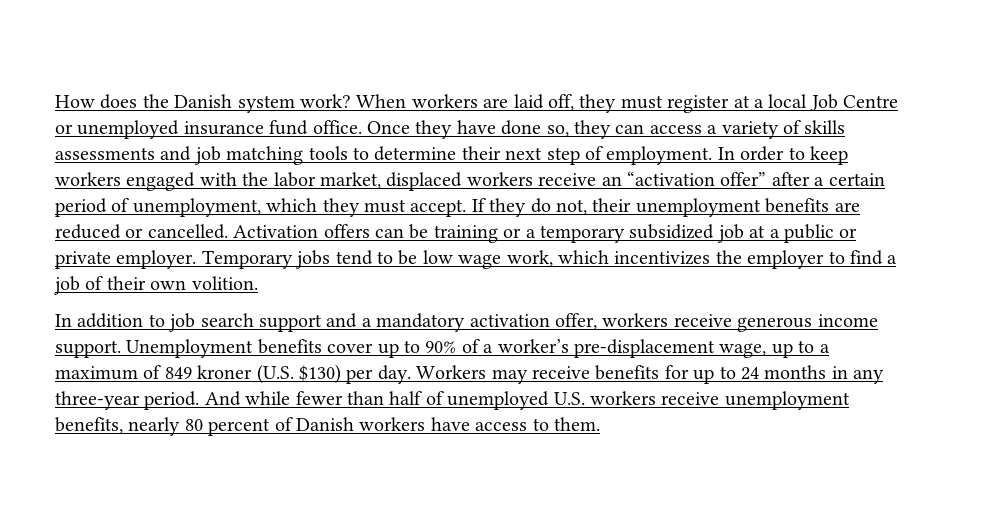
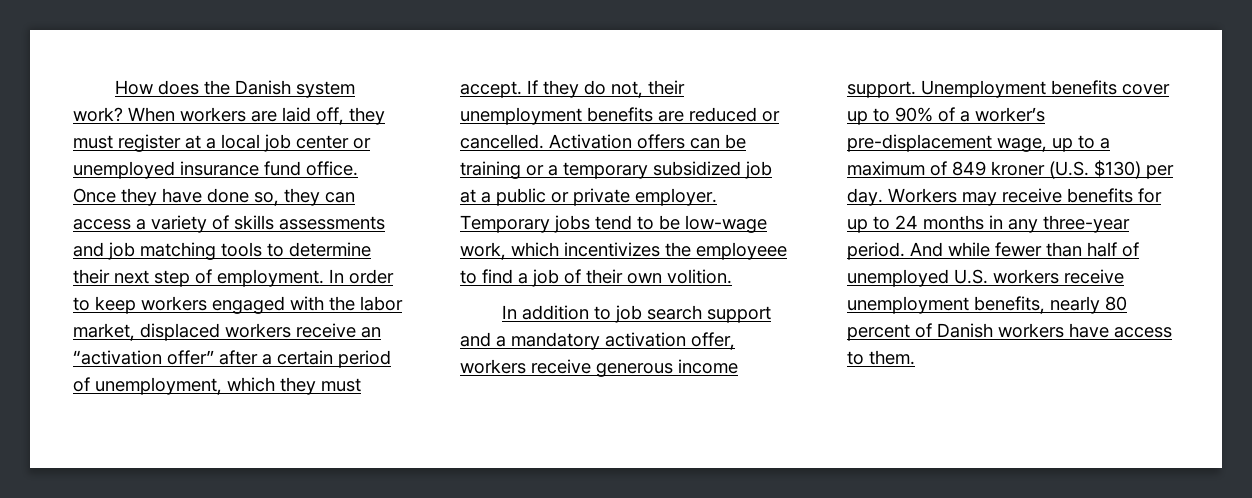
- When workers are laid off, they must register at a local Job Centre or unemployed insurance fund office.
+ When workers are laid off, they must register at a local job center or unemployed insurance fund office.
- Temporary jobs tend to be low wage work, which incentivizes the employer to find a job of their own volition.
+ Temporary jobs tend to be low-wage work, which incentivizes the employeee to find a job of their own volition.

